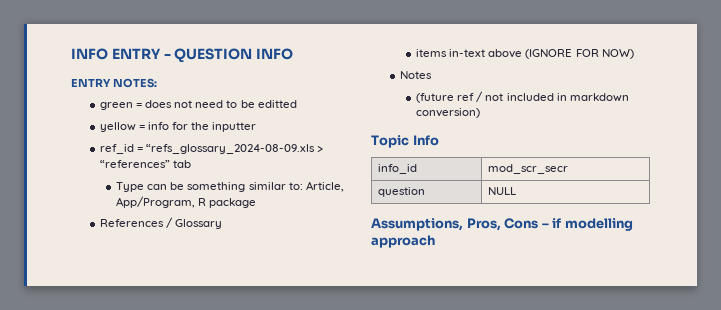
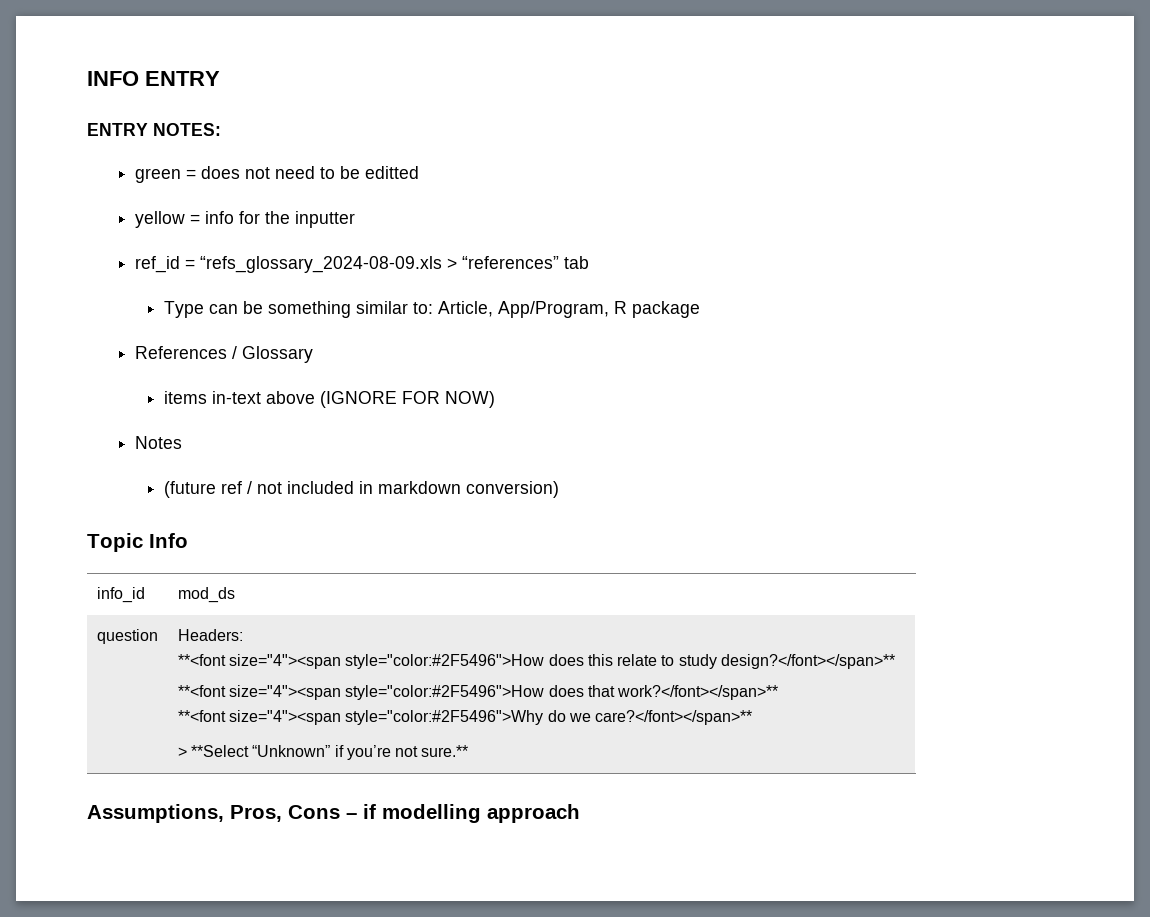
- INFO ENTRY - QUESTION INFO
+ INFO ENTRY
- info_id | mod_scr_secr
+ info_id | mod_ds
- question | NULL
+ question | Headers:
+ **<font size="4"><span style="color:#2F5496">How does this relate to study design?</font></span>**
+ **<font size="4"><span style="color:#2F5496">How does that work?</font></span>**
+ **<font size="4"><span style="color:#2F5496">Why do we care?</font></span>**
+ > **Select “Unknown” if you’re not sure.**

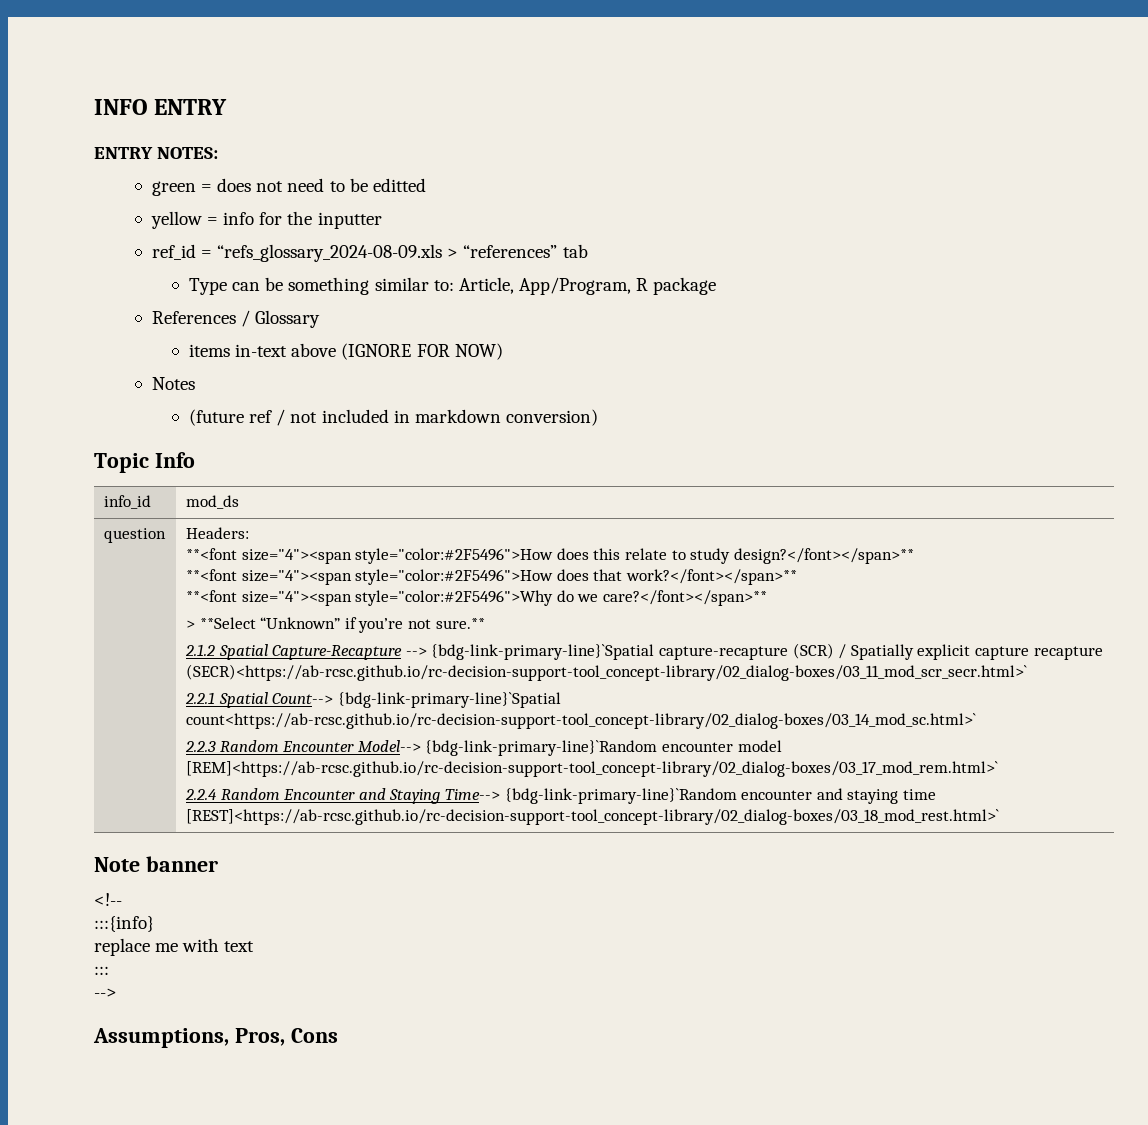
+ 2.1.2 Spatial Capture-Recapture --> {bdg-link-primary-line}`Spatial capture-recapture (SCR) / Spatially explicit capture recapture (SECR)<https://ab-rcsc.github.io/rc-decision-support-tool_concept-library/02_dialog-boxes/03_11_mod_scr_secr.html>`
+ 2.2.1 Spatial Count--> {bdg-link-primary-line}`Spatial count<https://ab-rcsc.github.io/rc-decision-support-tool_concept-library/02_dialog-boxes/03_14_mod_sc.html>`
+ 2.2.3 Random Encounter Model--> {bdg-link-primary-line}`Random encounter model [REM]<https://ab-rcsc.github.io/rc-decision-support-tool_concept-library/02_dialog-boxes/03_17_mod_rem.html>`
+ 2.2.4 Random Encounter and Staying Time--> {bdg-link-primary-line}`Random encounter and staying time [REST]<https://ab-rcsc.github.io/rc-decision-support-tool_concept-library/02_dialog-boxes/03_18_mod_rest.html>`
+ Note banner
+ <!--
+ :::{info}
+ replace me with text
+ :::
+ -->
- Assumptions, Pros, Cons – if modelling approach
+ Assumptions, Pros, Cons

